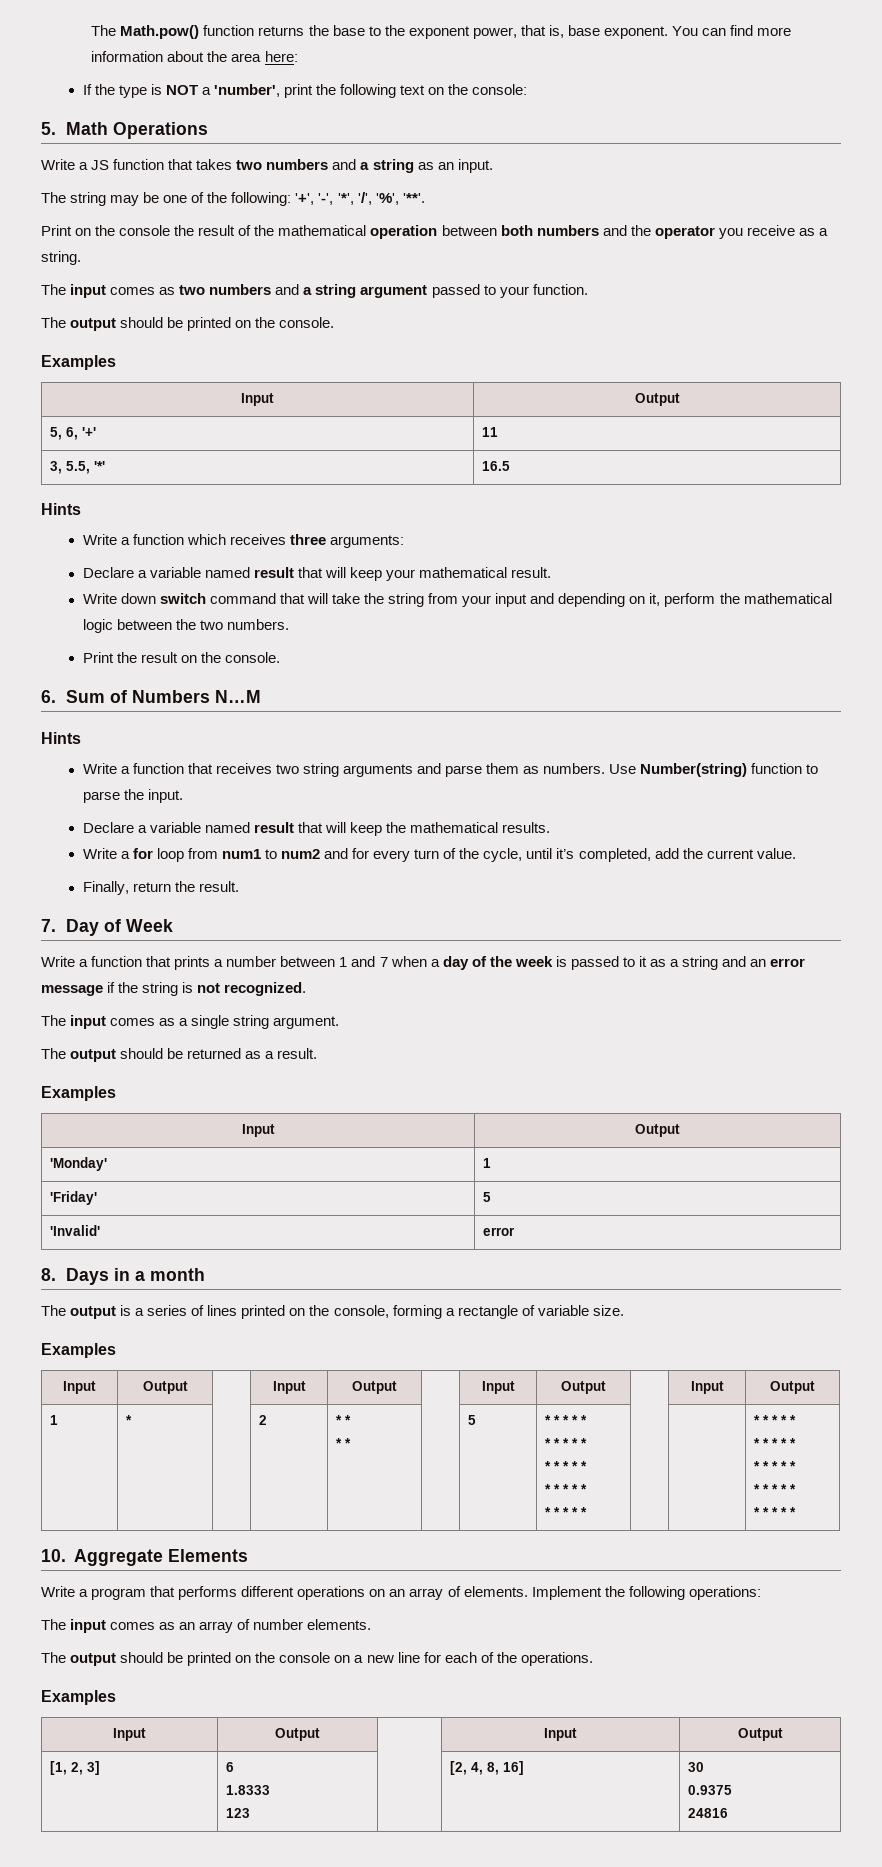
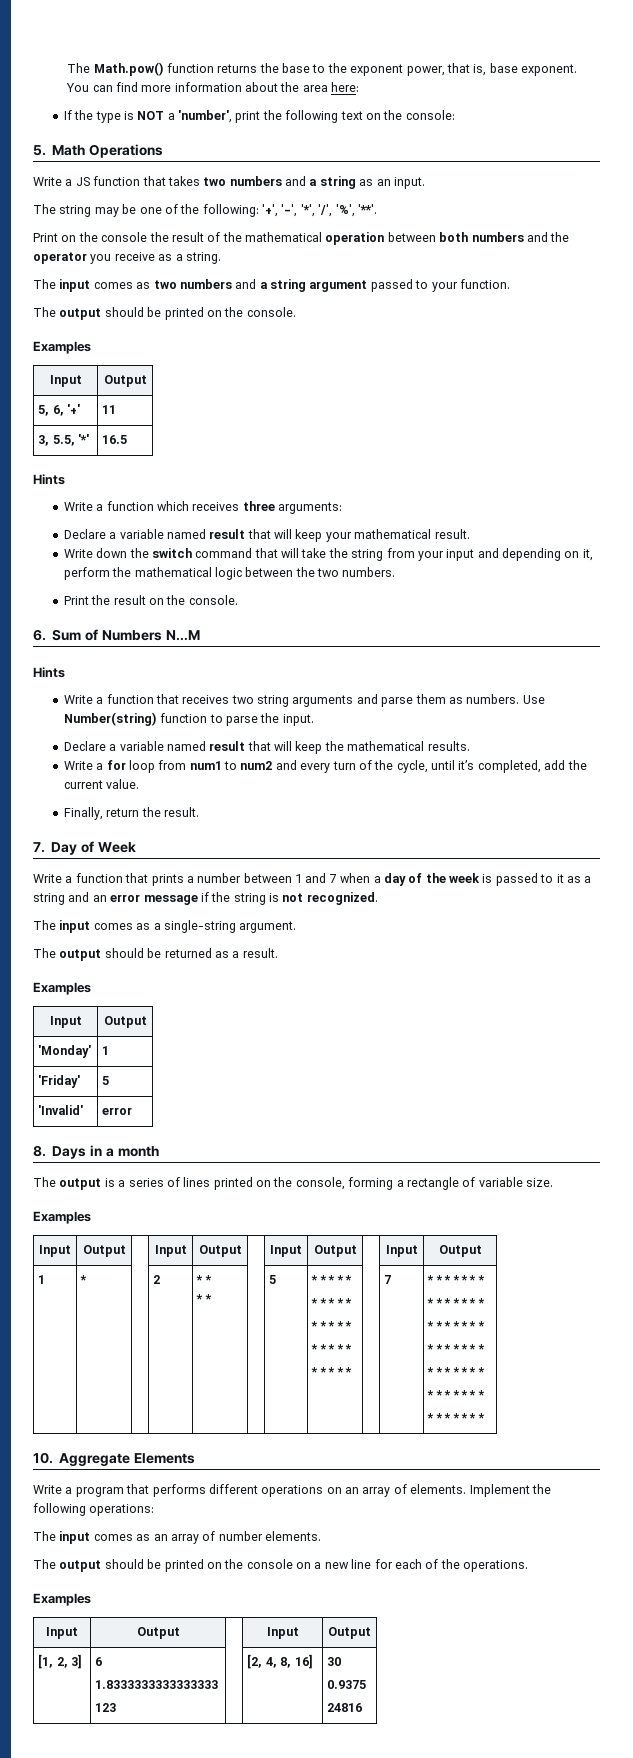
- Write down switch command that will take the string from your input and depending on it, perform the mathematical logic between the two numbers.
+ Write down the switch command that will take the string from your input and depending on it, perform the mathematical logic between the two numbers.
- Write a for loop from num1 to num2 and for every turn of the cycle, until it’s completed, add the current value.
+ Write a for loop from num1 to num2 and every turn of the cycle, until it’s completed, add the current value.
- The input comes as a single string argument.
+ The input comes as a single-string argument.
- * * * * * | | | * * * * *
- * * * * *
- * * * * *
- * * * * *
- * * * * *
+ * * * * * | | 7 | * * * * * * *
+ * * * * * * *
+ * * * * * * *
+ * * * * * * *
+ * * * * * * *
+ * * * * * * *
+ * * * * * * *
  [1, 2, 3] | 6
- 1.8333
+ 1.8333333333333333

